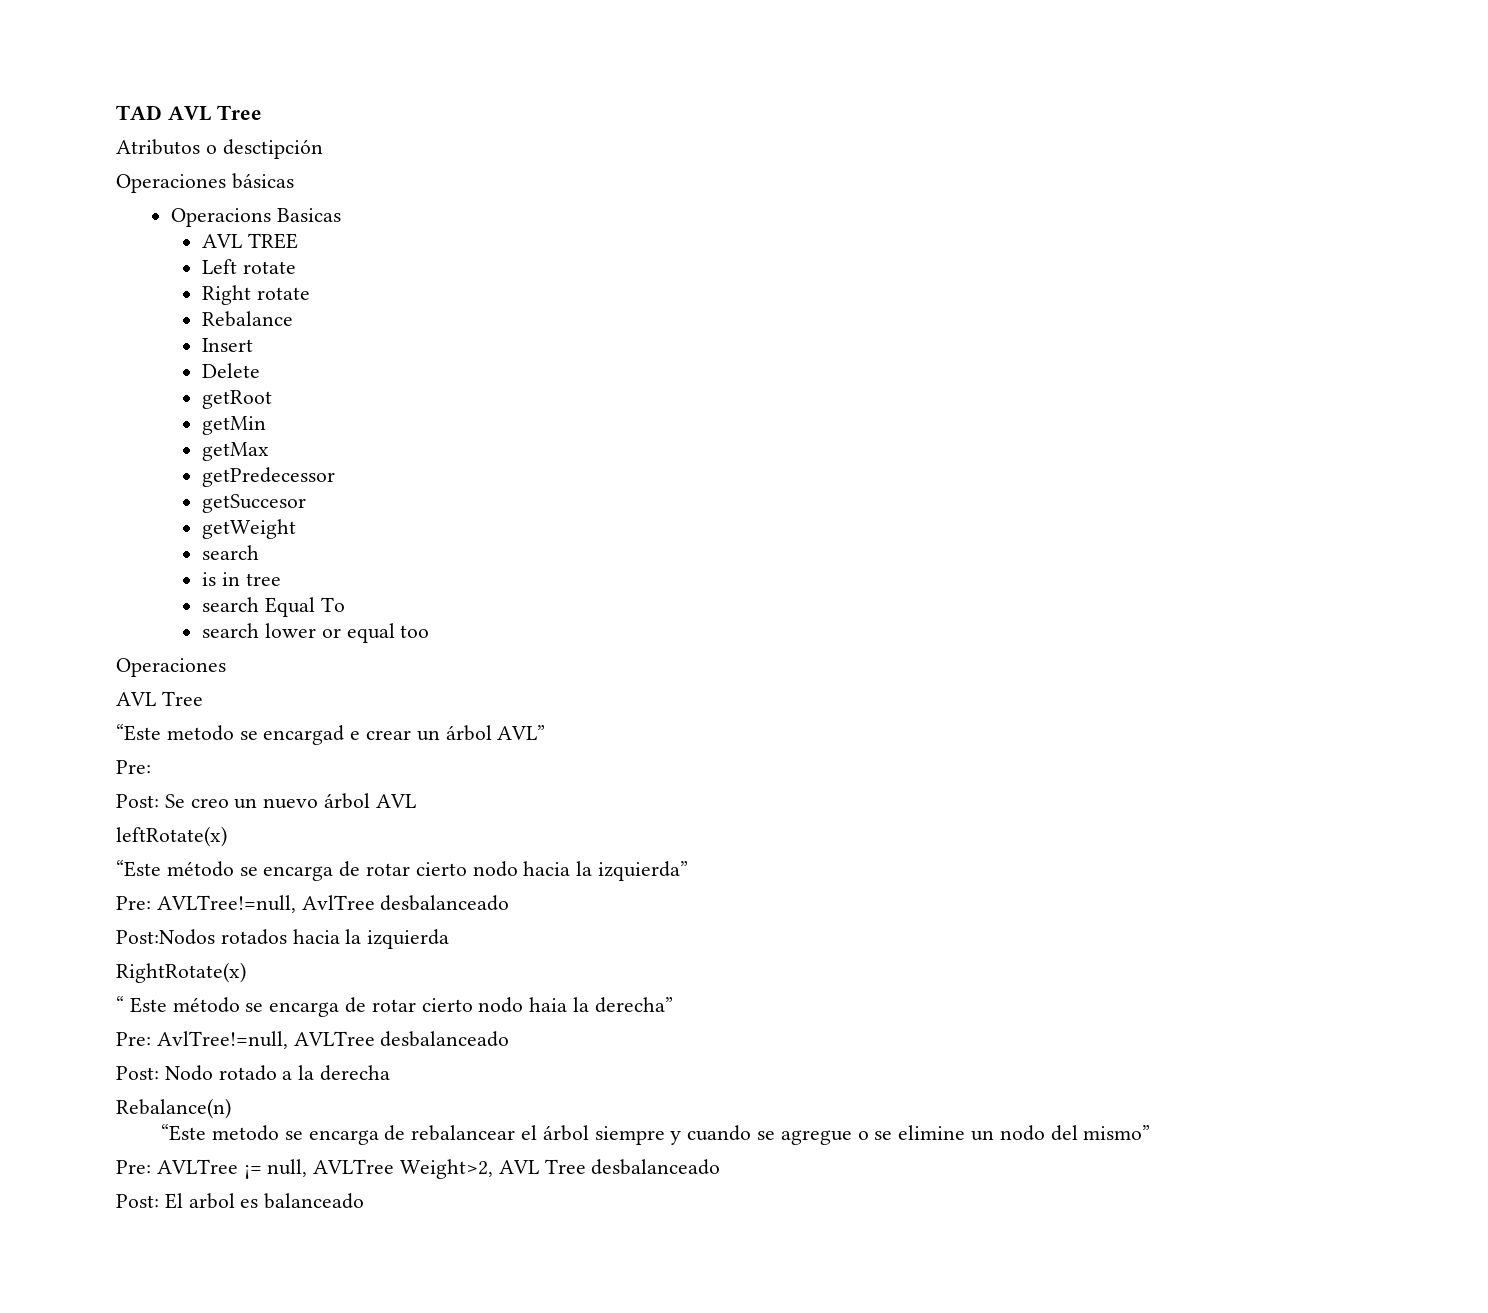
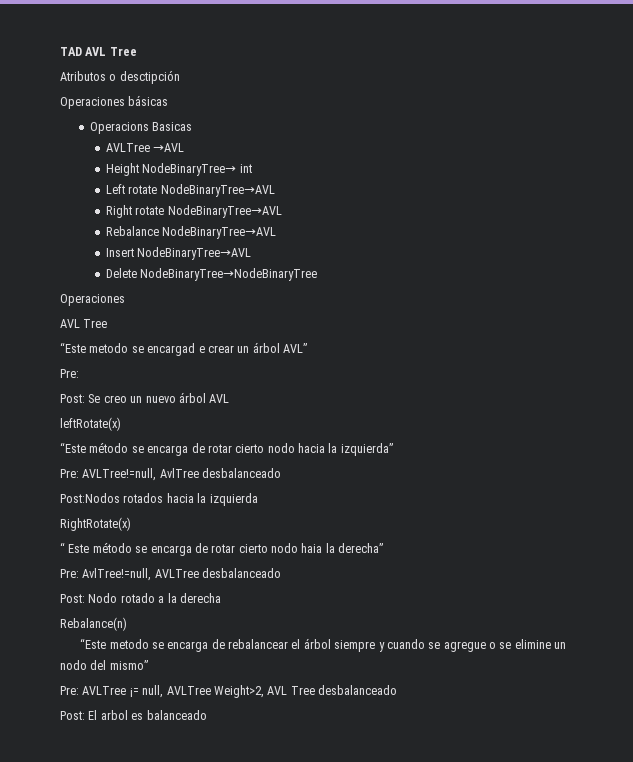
- AVL TREE
+ AVLTree →AVL
+ Height NodeBinaryTree→ int
- Left rotate
+ Left rotate NodeBinaryTree→AVL
- Right rotate
+ Right rotate NodeBinaryTree→AVL
- Rebalance
+ Rebalance NodeBinaryTree→AVL
- Insert
+ Insert NodeBinaryTree→AVL
- Delete
- getRoot
- getMin
- getMax
- getPredecessor
- getSuccesor
- getWeight
- search
- is in tree
- search Equal To
- search lower or equal too
+ Delete NodeBinaryTree→NodeBinaryTree

